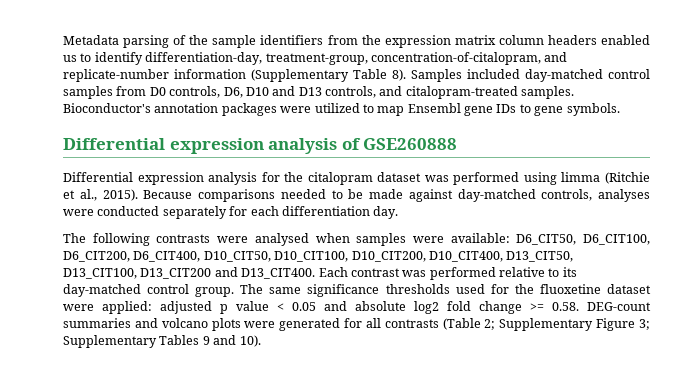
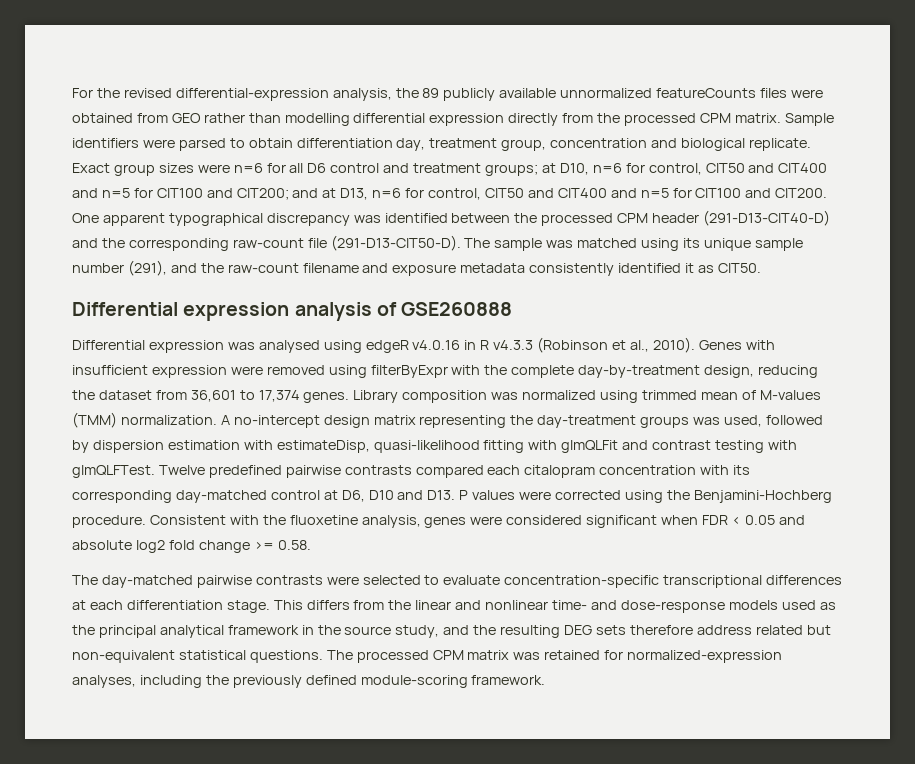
- Metadata parsing of the sample identifiers from the expression matrix column headers enabled us to identify differentiation-day, treatment-group, concentration-of-citalopram, and replicate-number information (Supplementary Table 8). Samples included day-matched control samples from D0 controls, D6, D10 and D13 controls, and citalopram-treated samples. Bioconductor's annotation packages were utilized to map Ensembl gene IDs to gene symbols.
+ For the revised differential-expression analysis, the 89 publicly available unnormalized featureCounts files were obtained from GEO rather than modelling differential expression directly from the processed CPM matrix. Sample identifiers were parsed to obtain differentiation day, treatment group, concentration and biological replicate. Exact group sizes were n=6 for all D6 control and treatment groups; at D10, n=6 for control, CIT50 and CIT400 and n=5 for CIT100 and CIT200; and at D13, n=6 for control, CIT50 and CIT400 and n=5 for CIT100 and CIT200. One apparent typographical discrepancy was identified between the processed CPM header (291-D13-CIT40-D) and the corresponding raw-count file (291-D13-CIT50-D). The sample was matched using its unique sample number (291), and the raw-count filename and exposure metadata consistently identified it as CIT50.
- Differential expression analysis for the citalopram dataset was performed using limma (Ritchie et al., 2015). Because comparisons needed to be made against day-matched controls, analyses were conducted separately for each differentiation day.
- The following contrasts were analysed when samples were available: D6_CIT50, D6_CIT100, D6_CIT200, D6_CIT400, D10_CIT50, D10_CIT100, D10_CIT200, D10_CIT400, D13_CIT50, D13_CIT100, D13_CIT200 and D13_CIT400. Each contrast was performed relative to its day-matched control group. The same significance thresholds used for the fluoxetine dataset were applied: adjusted p value < 0.05 and absolute log2 fold change >= 0.58. DEG-count summaries and volcano plots were generated for all contrasts (Table 2; Supplementary Figure 3; Supplementary Tables 9 and 10).
+ Differential expression was analysed using edgeR v4.0.16 in R v4.3.3 (Robinson et al., 2010). Genes with insufficient expression were removed using filterByExpr with the complete day-by-treatment design, reducing the dataset from 36,601 to 17,374 genes. Library composition was normalized using trimmed mean of M-values (TMM) normalization. A no-intercept design matrix representing the day-treatment groups was used, followed by dispersion estimation with estimateDisp, quasi-likelihood fitting with glmQLFit and contrast testing with glmQLFTest. Twelve predefined pairwise contrasts compared each citalopram concentration with its corresponding day-matched control at D6, D10 and D13. P values were corrected using the Benjamini-Hochberg procedure. Consistent with the fluoxetine analysis, genes were considered significant when FDR < 0.05 and absolute log2 fold change >= 0.58.
+ The day-matched pairwise contrasts were selected to evaluate concentration-specific transcriptional differences at each differentiation stage. This differs from the linear and nonlinear time- and dose-response models used as the principal analytical framework in the source study, and the resulting DEG sets therefore address related but non-equivalent statistical questions. The processed CPM matrix was retained for normalized-expression analyses, including the previously defined module-scoring framework.

